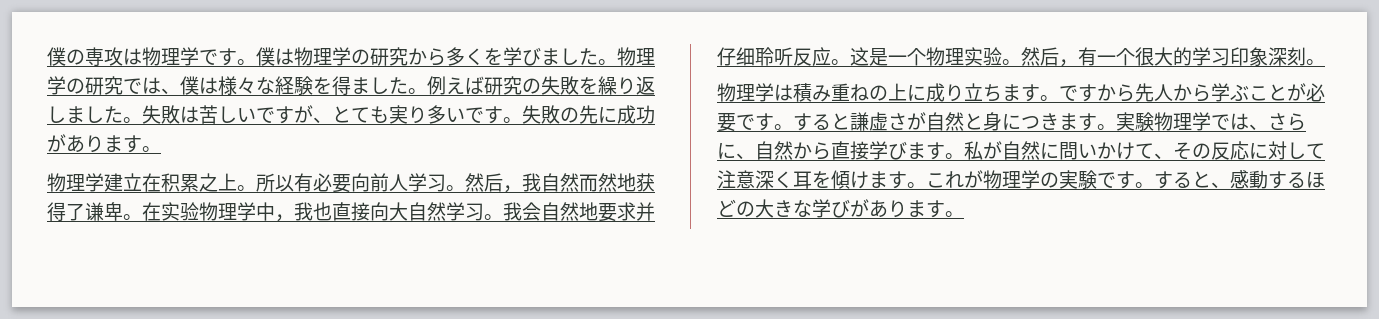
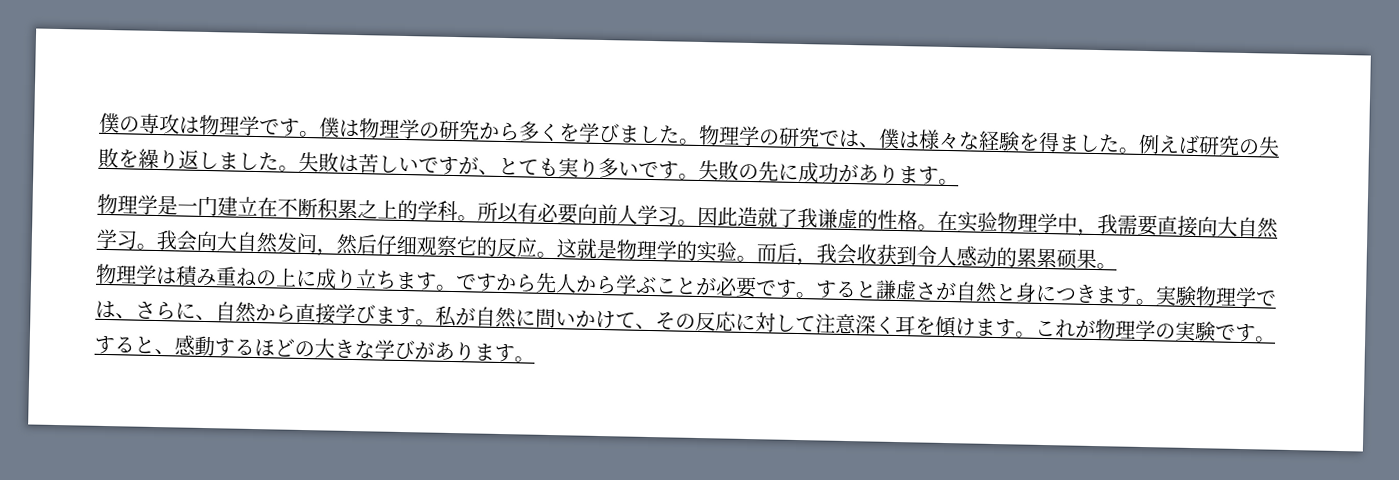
- 物理学建立在积累之上。
+ 物理学是一门建立在不断积累之上的学科。
- 然后，我自然而然地获得了谦卑。
+ 因此造就了我谦虚的性格。
- 在实验物理学中，我也直接向大自然学习。
+ 在实验物理学中，我需要直接向大自然学习。
- 我会自然地要求并仔细聆听反应。这是一个物理实验。然后，有一个很大的学习印象深刻。
+ 我会向大自然发问，然后仔细观察它的反应。这就是物理学的实验。而后，我会收获到令人感动的累累硕果。

